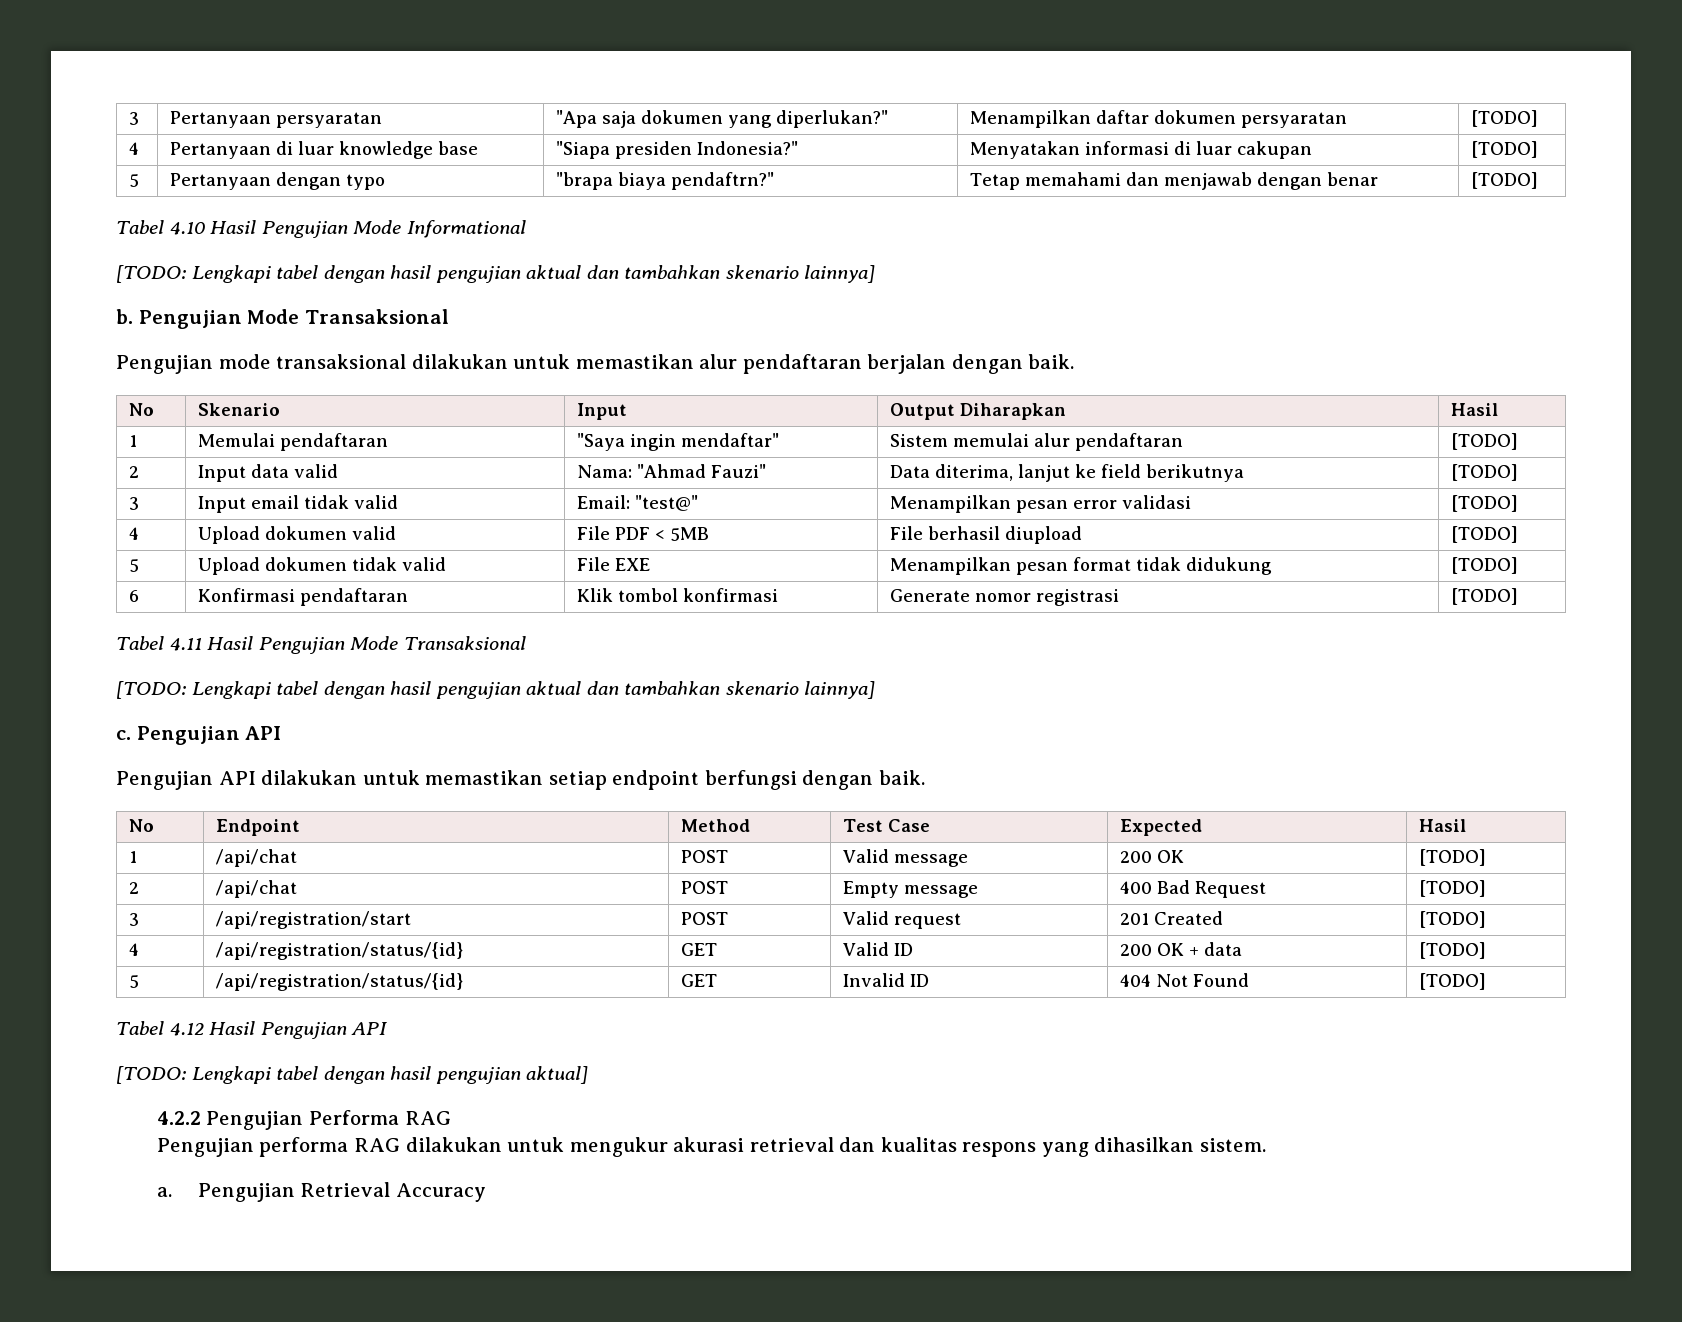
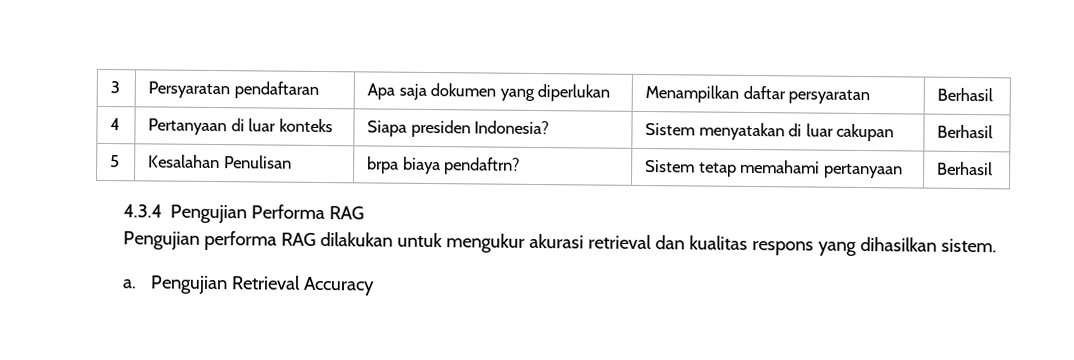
- 3 | Pertanyaan persyaratan | "Apa saja dokumen yang diperlukan?" | Menampilkan daftar dokumen persyaratan | [TODO]
+ 3 | Persyaratan pendaftaran | Apa saja dokumen yang diperlukan | Menampilkan daftar persyaratan | Berhasil
- 4 | Pertanyaan di luar knowledge base | "Siapa presiden Indonesia?" | Menyatakan informasi di luar cakupan | [TODO]
- 5 | Pertanyaan dengan typo | "brapa biaya pendaftrn?" | Tetap memahami dan menjawab dengan benar | [TODO]
- Tabel 4.10 Hasil Pengujian Mode Informational
- [TODO: Lengkapi tabel dengan hasil pengujian aktual dan tambahkan skenario lainnya]
- b. Pengujian Mode Transaksional
- Pengujian mode transaksional dilakukan untuk memastikan alur pendaftaran berjalan dengan baik.
- No | Skenario | Input | Output Diharapkan | Hasil
- 1 | Memulai pendaftaran | "Saya ingin mendaftar" | Sistem memulai alur pendaftaran | [TODO]
- 2 | Input data valid | Nama: "Ahmad Fauzi" | Data diterima, lanjut ke field berikutnya | [TODO]
- 3 | Input email tidak valid | Email: "test@" | Menampilkan pesan error validasi | [TODO]
- 4 | Upload dokumen valid | File PDF < 5MB | File berhasil diupload | [TODO]
- 5 | Upload dokumen tidak valid | File EXE | Menampilkan pesan format tidak didukung | [TODO]
- 6 | Konfirmasi pendaftaran | Klik tombol konfirmasi | Generate nomor registrasi | [TODO]
- Tabel 4.11 Hasil Pengujian Mode Transaksional
- [TODO: Lengkapi tabel dengan hasil pengujian aktual dan tambahkan skenario lainnya]
- c. Pengujian API
- Pengujian API dilakukan untuk memastikan setiap endpoint berfungsi dengan baik.
- No | Endpoint | Method | Test Case | Expected | Hasil
- 1 | /api/chat | POST | Valid message | 200 OK | [TODO]
- 2 | /api/chat | POST | Empty message | 400 Bad Request | [TODO]
- 3 | /api/registration/start | POST | Valid request | 201 Created | [TODO]
- 4 | /api/registration/status/{id} | GET | Valid ID | 200 OK + data | [TODO]
- 5 | /api/registration/status/{id} | GET | Invalid ID | 404 Not Found | [TODO]
- Tabel 4.12 Hasil Pengujian API
- [TODO: Lengkapi tabel dengan hasil pengujian aktual]
- 4.2.2 Pengujian Performa RAG
+ 4 | Pertanyaan di luar konteks | Siapa presiden Indonesia? | Sistem menyatakan di luar cakupan | Berhasil
+ 5 | Kesalahan Penulisan | brpa biaya pendaftrn? | Sistem tetap memahami pertanyaan | Berhasil
+ 4.3.4 Pengujian Performa RAG

